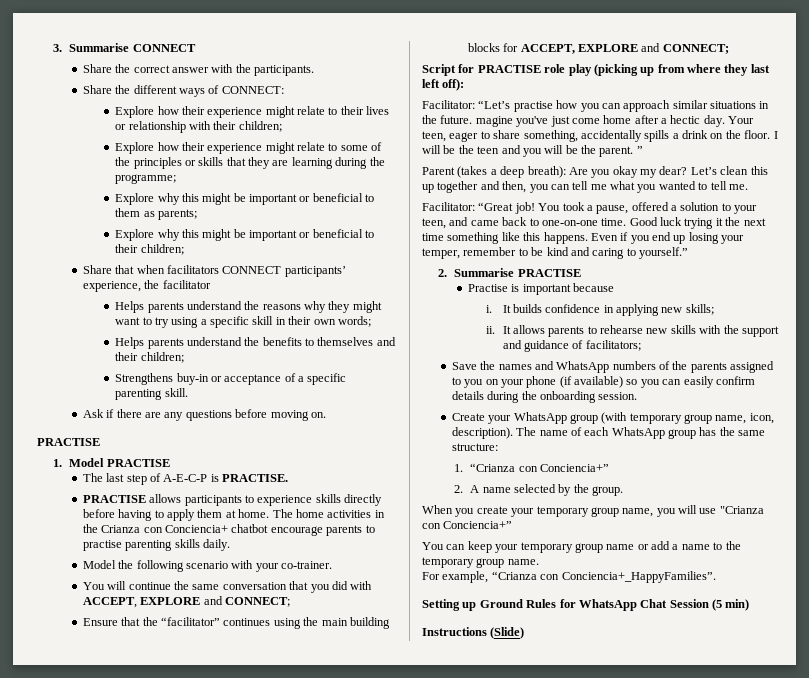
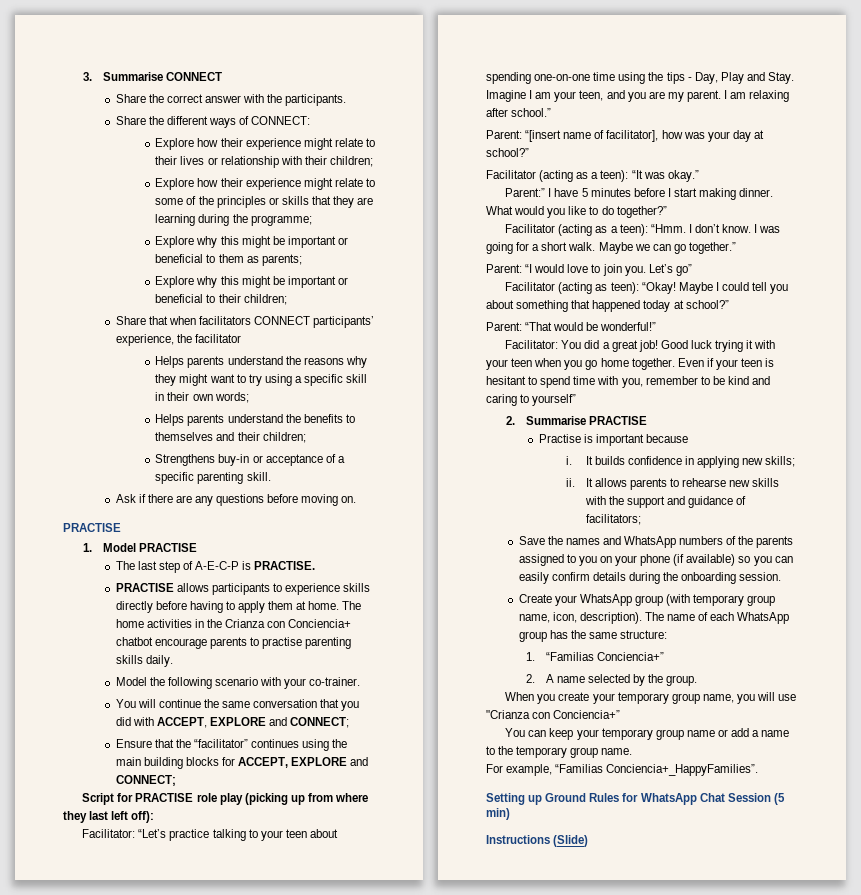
- Facilitator: “Let’s practise how you can approach similar situations in the future. magine you've just come home after a hectic day. Your teen, eager to share something, accidentally spills a drink on the floor. I will be the teen and you will be the parent. ”
- Parent (takes a deep breath): Are you okay my dear? Let’s clean this up together and then, you can tell me what you wanted to tell me.
- Facilitator: “Great job! You took a pause, offered a solution to your teen, and came back to one-on-one time. Good luck trying it the next time something like this happens. Even if you end up losing your temper, remember to be kind and caring to yourself.”
+ Facilitator: “Let’s practice talking to your teen about spending one-on-one time using the tips - Day, Play and Stay. Imagine I am your teen, and you are my parent. I am relaxing after school.”
+ Parent: “[insert name of facilitator], how was your day at school?”
+ Facilitator (acting as a teen): “It was okay.”
+ Parent:” I have 5 minutes before I start making dinner. What would you like to do together?”
+ Facilitator (acting as a teen): “Hmm. I don’t know. I was going for a short walk. Maybe we can go together.”
+ Parent: “I would love to join you. Let’s go”
+ Facilitator (acting as teen): “Okay! Maybe I could tell you about something that happened today at school?”
+ Parent: “That would be wonderful!”
+ Facilitator: You did a great job! Good luck trying it with your teen when you go home together. Even if your teen is hesitant to spend time with you, remember to be kind and caring to yourself”
- 1. “Crianza con Conciencia+”
+ 1. “Familias Conciencia+”
- For example, “Crianza con Conciencia+_HappyFamilies”.
+ For example, “Familias Conciencia+_HappyFamilies”.

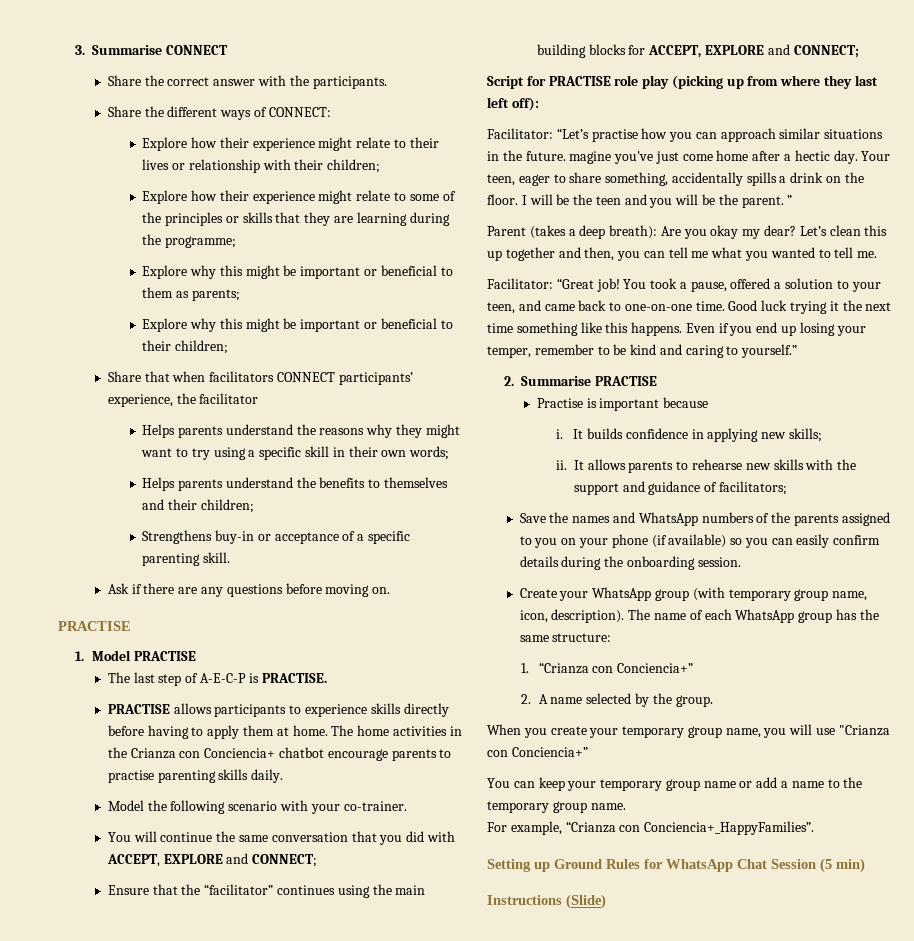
- Facilitator: “Let’s practice talking to your teen about spending one-on-one time using the tips - Day, Play and Stay. Imagine I am your teen, and you are my parent. I am relaxing after school.”
- Parent: “[insert name of facilitator], how was your day at school?”
- Facilitator (acting as a teen): “It was okay.”
- Parent:” I have 5 minutes before I start making dinner. What would you like to do together?”
- Facilitator (acting as a teen): “Hmm. I don’t know. I was going for a short walk. Maybe we can go together.”
- Parent: “I would love to join you. Let’s go”
- Facilitator (acting as teen): “Okay! Maybe I could tell you about something that happened today at school?”
- Parent: “That would be wonderful!”
- Facilitator: You did a great job! Good luck trying it with your teen when you go home together. Even if your teen is hesitant to spend time with you, remember to be kind and caring to yourself”
+ Facilitator: “Let’s practise how you can approach similar situations in the future. magine you've just come home after a hectic day. Your teen, eager to share something, accidentally spills a drink on the floor. I will be the teen and you will be the parent. ”
+ Parent (takes a deep breath): Are you okay my dear? Let’s clean this up together and then, you can tell me what you wanted to tell me.
+ Facilitator: “Great job! You took a pause, offered a solution to your teen, and came back to one-on-one time. Good luck trying it the next time something like this happens. Even if you end up losing your temper, remember to be kind and caring to yourself.”
- 1. “Familias Conciencia+”
+ 1. “Crianza con Conciencia+”
- For example, “Familias Conciencia+_HappyFamilies”.
+ For example, “Crianza con Conciencia+_HappyFamilies”.

